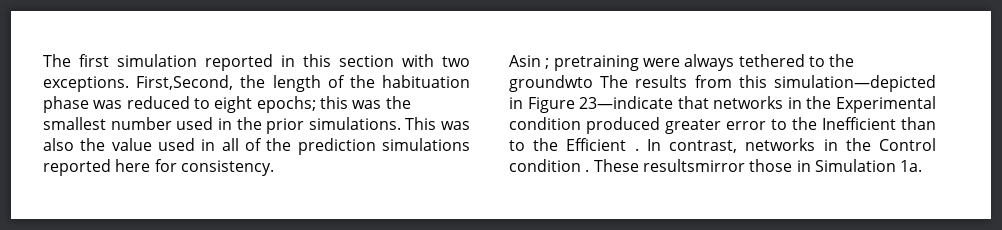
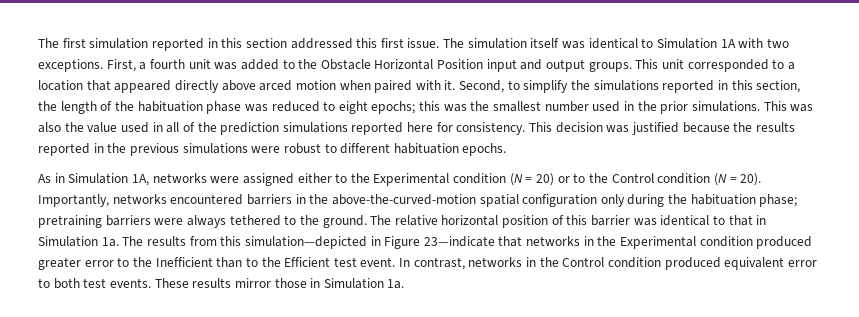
- The first simulation reported in this section with two exceptions. First,Second, the length of the habituation phase was reduced to eight epochs; this was the smallest number used in the prior simulations.
+ The first simulation reported in this section addressed this first issue. The simulation itself was identical to Simulation 1A with two exceptions. First, a fourth unit was added to the Obstacle Horizontal Position input and output groups. This unit corresponded to a location that appeared directly above arced motion when paired with it. Second, to simplify the simulations reported in this section, the length of the habituation phase was reduced to eight epochs; this was the smallest number used in the prior simulations.
- This was also the value used in all of the prediction simulations reported here for consistency.
- Asin ; pretraining were always tethered to the groundwto The results from this simulation—depicted in Figure 23—indicate that networks in the Experimental condition produced greater error to the Inefficient than to the Efficient .
+ This was also the value used in all of the prediction simulations reported here for consistency. This decision was justified because the results reported in the previous simulations were robust to different habituation epochs.
+ As in Simulation 1A, networks were assigned either to the Experimental condition (N = 20) or to the Control condition (N = 20). Importantly, networks encountered barriers in the above-the-curved-motion spatial configuration only during the habituation phase; pretraining barriers were always tethered to the ground. The relative horizontal position of this barrier was identical to that in Simulation 1a. The results from this simulation—depicted in Figure 23—indicate that networks in the Experimental condition produced greater error to the Inefficient than to the Efficient test event.
- In contrast, networks in the Control condition . These resultsmirror those in Simulation 1a.
+ In contrast, networks in the Control condition produced equivalent error to both test events. These results mirror those in Simulation 1a.

